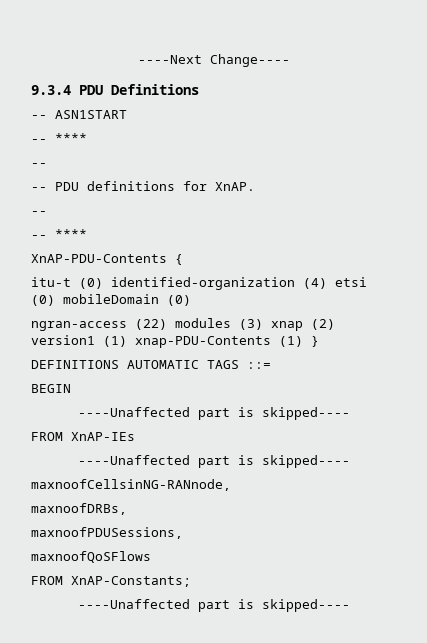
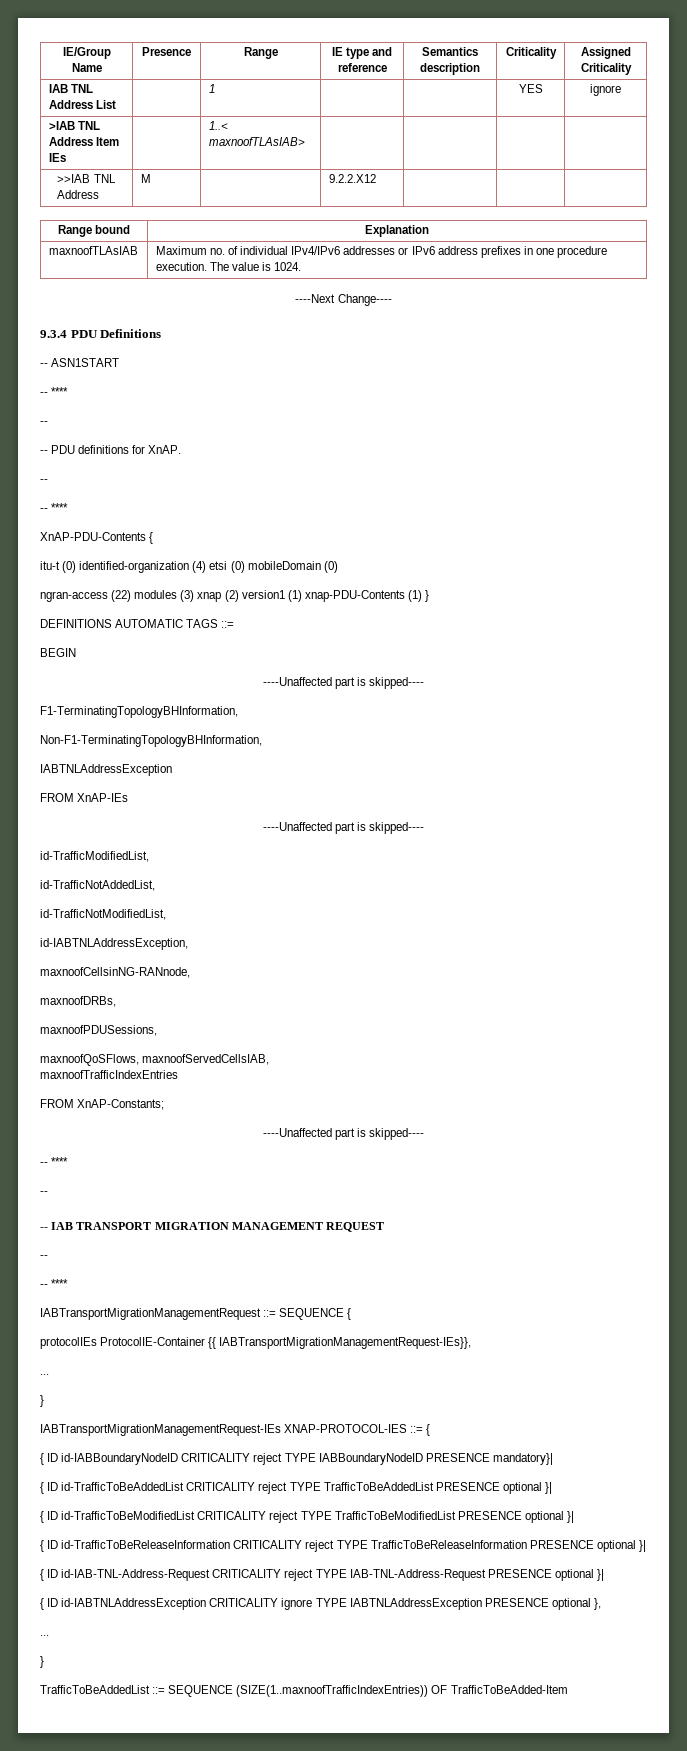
+ IE/Group Name | Presence | Range | IE type and reference | Semantics description | Criticality | Assigned Criticality
+ IAB TNL Address List | | 1 | | | YES | ignore
+ >IAB TNL Address Item IEs | | 1..< maxnoofTLAsIAB> | | | |
+ >>IAB TNL Address | M | | 9.2.2.X12 | | |
+ Range bound | Explanation
+ maxnoofTLAsIAB | Maximum no. of individual IPv4/IPv6 addresses or IPv6 address prefixes in one procedure execution. The value is 1024.
+ F1-TerminatingTopologyBHInformation,
+ Non-F1-TerminatingTopologyBHInformation,
+ IABTNLAddressException
+ id-TrafficModifiedList,
+ id-TrafficNotAddedList,
+ id-TrafficNotModifiedList,
+ id-IABTNLAddressException,
- maxnoofQoSFlows
+ maxnoofQoSFlows, maxnoofServedCellsIAB,
+ maxnoofTrafficIndexEntries
  FROM XnAP-Constants;
  ----Unaffected part is skipped----
+ -- ****
+ --
+ -- IAB TRANSPORT MIGRATION MANAGEMENT REQUEST
+ --
+ -- ****
+ IABTransportMigrationManagementRequest ::= SEQUENCE {
+ protocolIEs ProtocolIE-Container {{ IABTransportMigrationManagementRequest-IEs}},
+ ...
+ }
+ IABTransportMigrationManagementRequest-IEs XNAP-PROTOCOL-IES ::= {
+ { ID id-IABBoundaryNodeID CRITICALITY reject TYPE IABBoundaryNodeID PRESENCE mandatory}|
+ { ID id-TrafficToBeAddedList CRITICALITY reject TYPE TrafficToBeAddedList PRESENCE optional }|
+ { ID id-TrafficToBeModifiedList CRITICALITY reject TYPE TrafficToBeModifiedList PRESENCE optional }|
+ { ID id-TrafficToBeReleaseInformation CRITICALITY reject TYPE TrafficToBeReleaseInformation PRESENCE optional }|
+ { ID id-IAB-TNL-Address-Request CRITICALITY reject TYPE IAB-TNL-Address-Request PRESENCE optional }|
+ { ID id-IABTNLAddressException CRITICALITY ignore TYPE IABTNLAddressException PRESENCE optional },
+ ...
+ }
+ TrafficToBeAddedList ::= SEQUENCE (SIZE(1..maxnoofTrafficIndexEntries)) OF TrafficToBeAdded-Item

